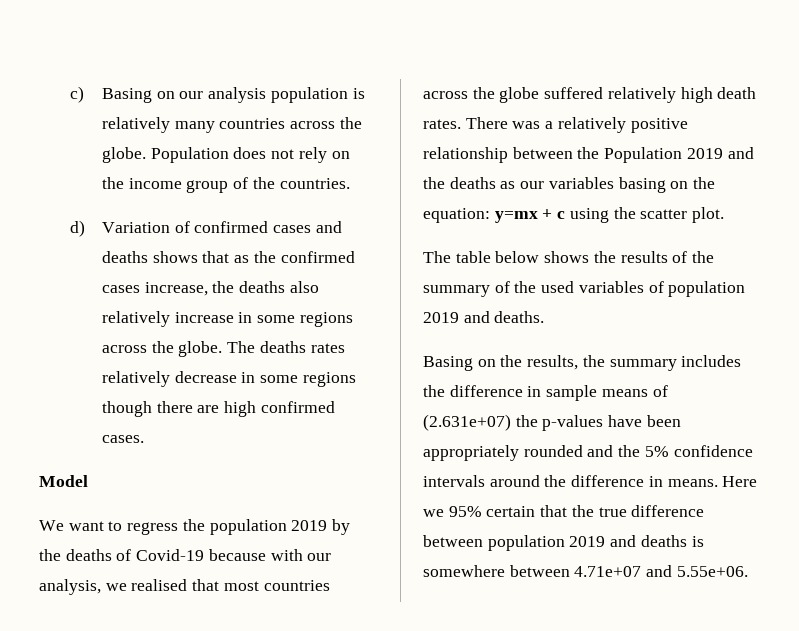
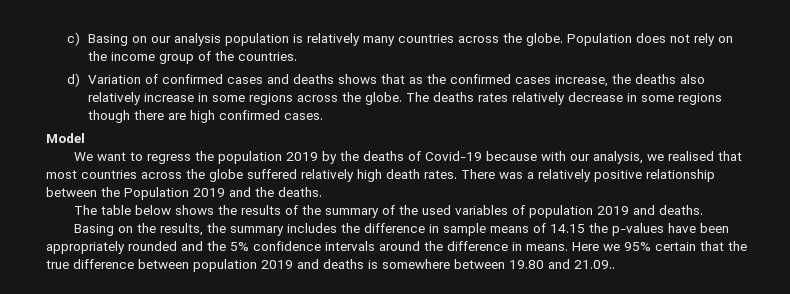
- There was a relatively positive relationship between the Population 2019 and the deaths as our variables basing on the equation: y=mx + c using the scatter plot.
+ There was a relatively positive relationship between the Population 2019 and the deaths.
- Basing on the results, the summary includes the difference in sample means of (2.631e+07) the p-values have been appropriately rounded and the 5% confidence intervals around the difference in means.
+ Basing on the results, the summary includes the difference in sample means of 14.15 the p-values have been appropriately rounded and the 5% confidence intervals around the difference in means.
- Here we 95% certain that the true difference between population 2019 and deaths is somewhere between 4.71e+07 and 5.55e+06.
+ Here we 95% certain that the true difference between population 2019 and deaths is somewhere between 19.80 and 21.09..

